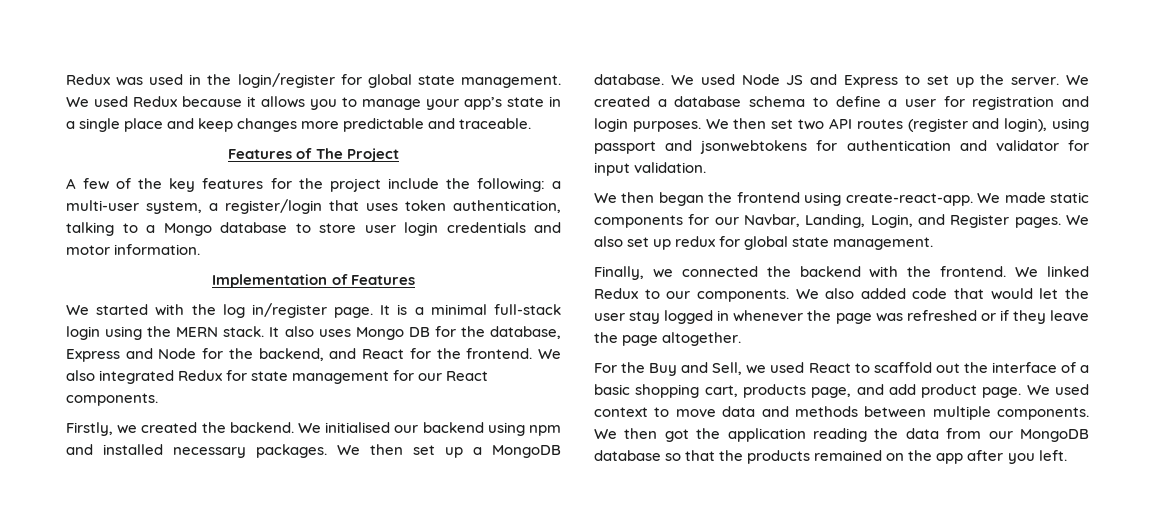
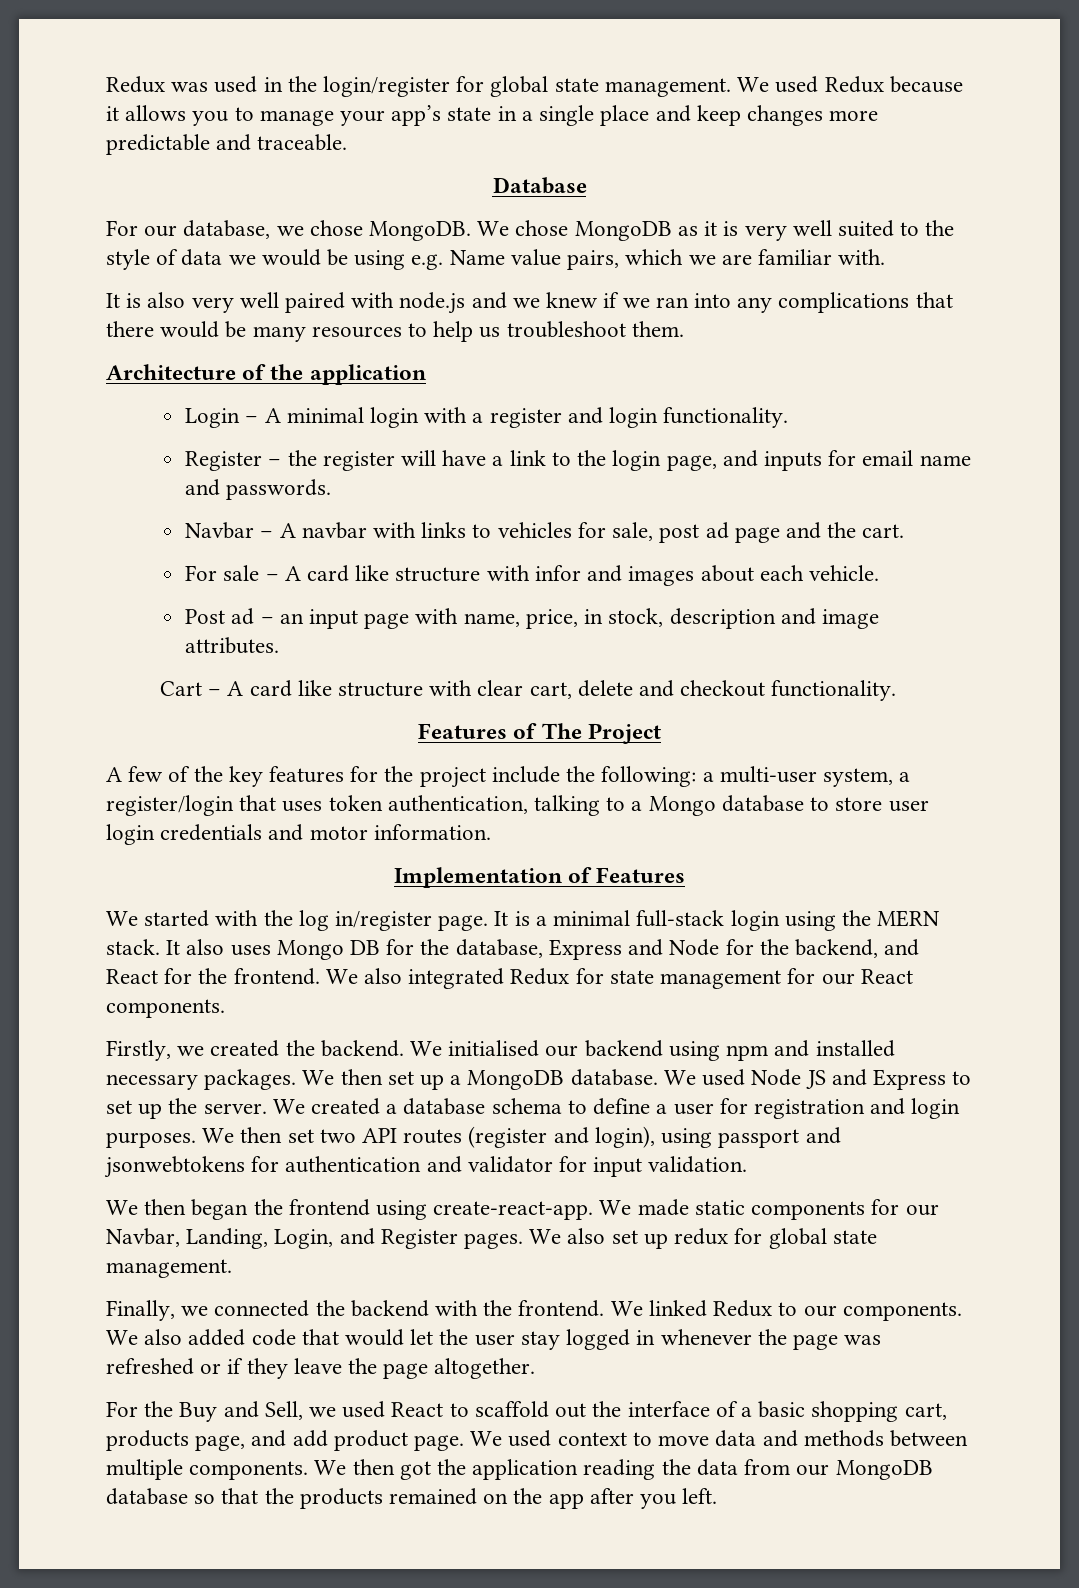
+ Database
+ For our database, we chose MongoDB. We chose MongoDB as it is very well suited to the style of data we would be using e.g. Name value pairs, which we are familiar with.
+ It is also very well paired with node.js and we knew if we ran into any complications that there would be many resources to help us troubleshoot them.
+ Architecture of the application
+ Login – A minimal login with a register and login functionality.
+ Register – the register will have a link to the login page, and inputs for email name and passwords.
+ Navbar – A navbar with links to vehicles for sale, post ad page and the cart.
+ For sale – A card like structure with infor and images about each vehicle.
+ Post ad – an input page with name, price, in stock, description and image attributes.
+ Cart – A card like structure with clear cart, delete and checkout functionality.

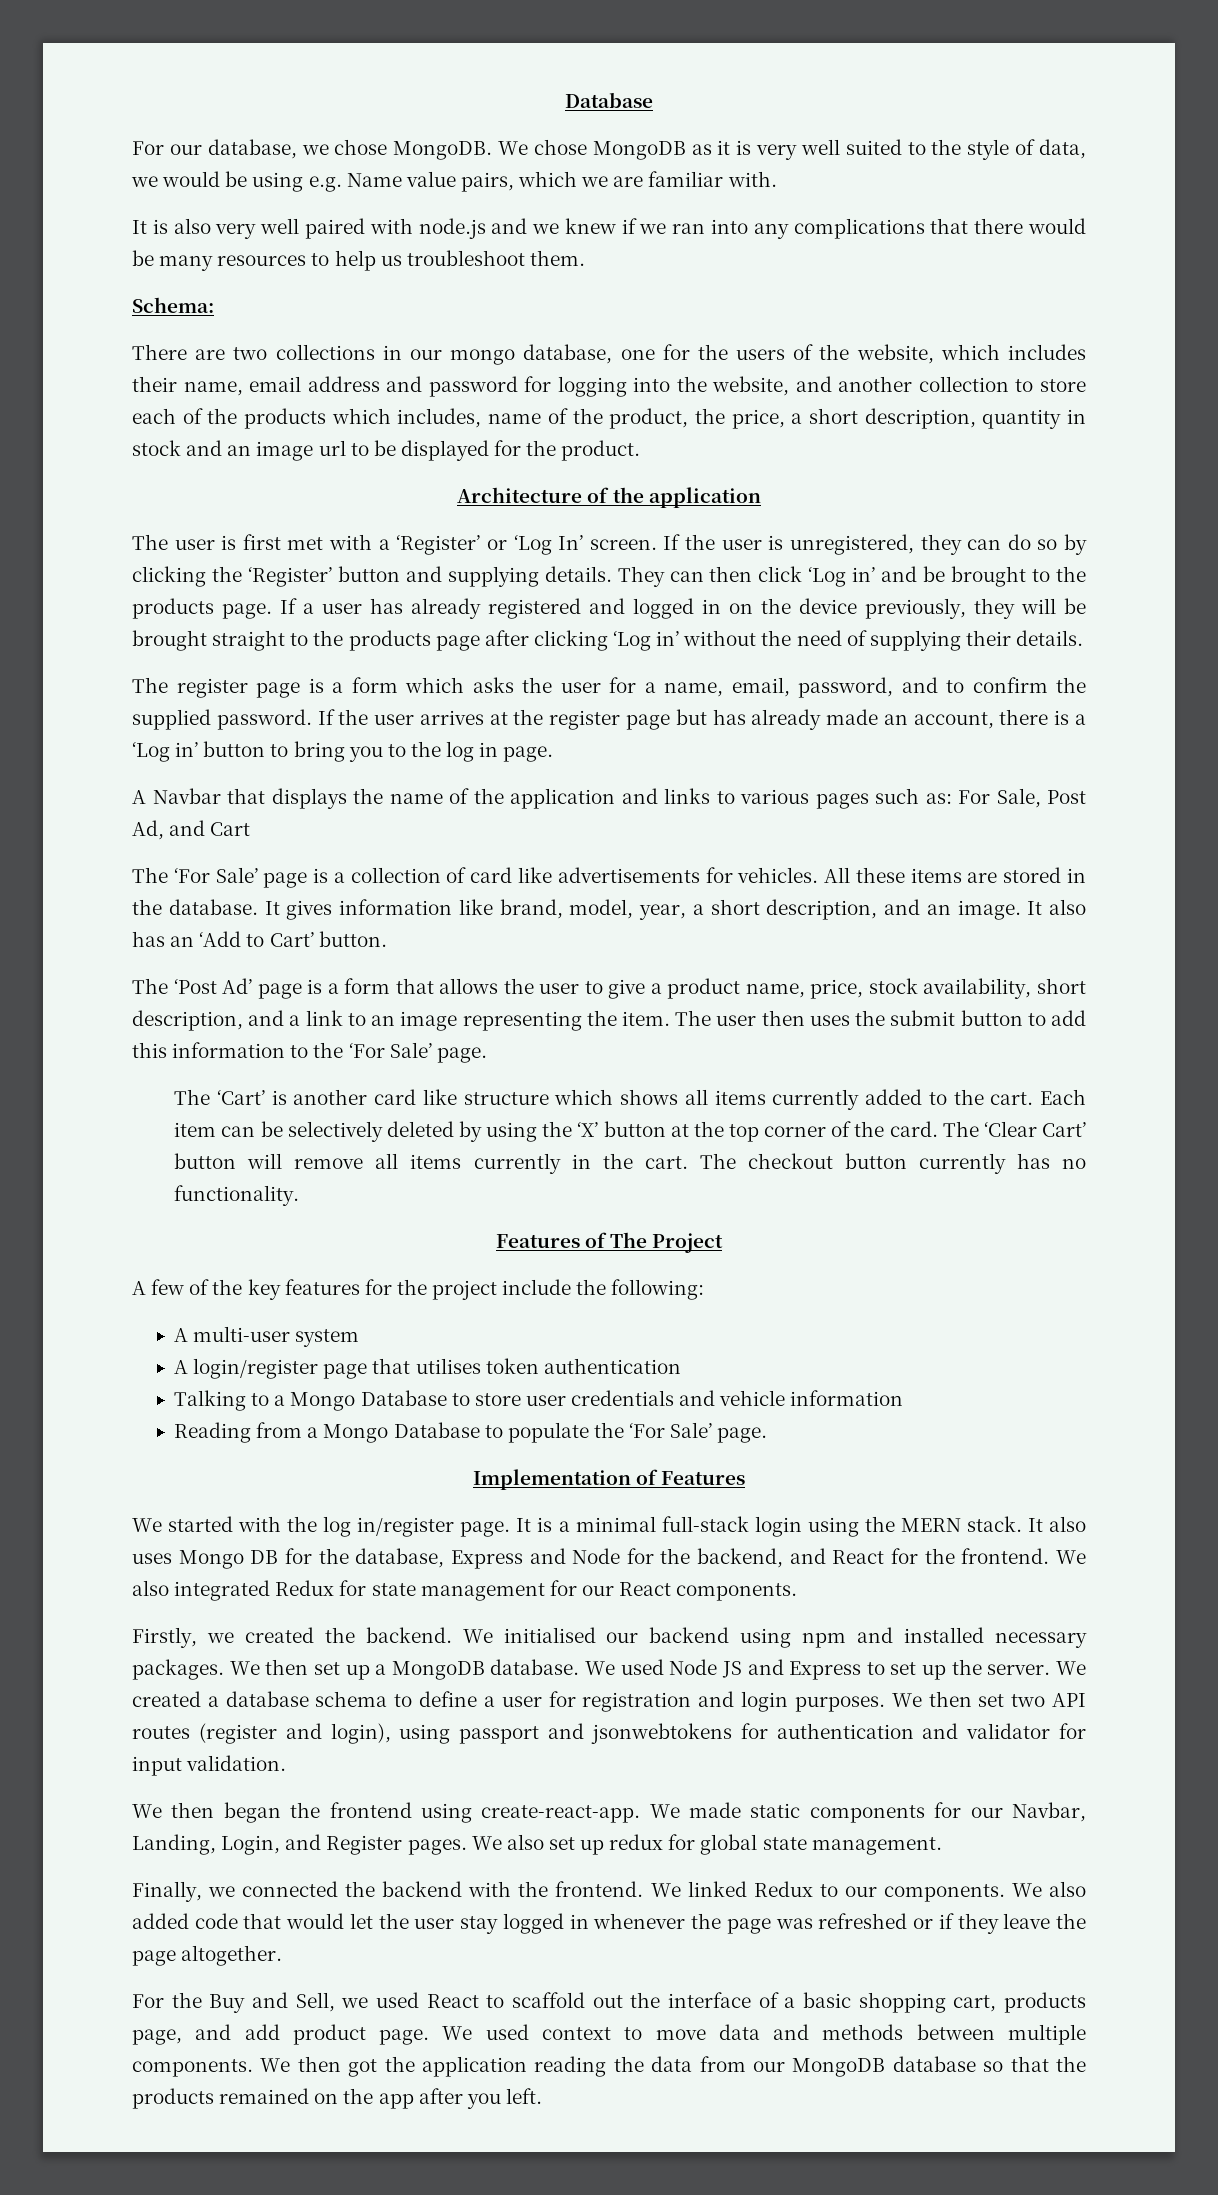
- Redux was used in the login/register for global state management. We used Redux because it allows you to manage your app’s state in a single place and keep changes more predictable and traceable.
- We chose MongoDB as it is very well suited to the style of data we would be using e.g. Name value pairs, which we are familiar with.
+ We chose MongoDB as it is very well suited to the style of data, we would be using e.g. Name value pairs, which we are familiar with.
+ Schema:
+ There are two collections in our mongo database, one for the users of the website, which includes their name, email address and password for logging into the website, and another collection to store each of the products which includes, name of the product, the price, a short description, quantity in stock and an image url to be displayed for the product.
  Architecture of the application
- Login – A minimal login with a register and login functionality.
- Register – the register will have a link to the login page, and inputs for email name and passwords.
- Navbar – A navbar with links to vehicles for sale, post ad page and the cart.
- For sale – A card like structure with infor and images about each vehicle.
- Post ad – an input page with name, price, in stock, description and image attributes.
- Cart – A card like structure with clear cart, delete and checkout functionality.
+ The user is first met with a ‘Register’ or ‘Log In’ screen. If the user is unregistered, they can do so by clicking the ‘Register’ button and supplying details. They can then click ‘Log in’ and be brought to the products page. If a user has already registered and logged in on the device previously, they will be brought straight to the products page after clicking ‘Log in’ without the need of supplying their details.
+ The register page is a form which asks the user for a name, email, password, and to confirm the supplied password. If the user arrives at the register page but has already made an account, there is a ‘Log in’ button to bring you to the log in page.
+ A Navbar that displays the name of the application and links to various pages such as: For Sale, Post Ad, and Cart
+ The ‘For Sale’ page is a collection of card like advertisements for vehicles. All these items are stored in the database. It gives information like brand, model, year, a short description, and an image. It also has an ‘Add to Cart’ button.
+ The ‘Post Ad’ page is a form that allows the user to give a product name, price, stock availability, short description, and a link to an image representing the item. The user then uses the submit button to add this information to the ‘For Sale’ page.
+ The ‘Cart’ is another card like structure which shows all items currently added to the cart. Each item can be selectively deleted by using the ‘X’ button at the top corner of the card. The ‘Clear Cart’ button will remove all items currently in the cart. The checkout button currently has no functionality.
- A few of the key features for the project include the following: a multi-user system, a register/login that uses token authentication, talking to a Mongo database to store user login credentials and motor information.
+ A few of the key features for the project include the following:
+ A multi-user system
+ A login/register page that utilises token authentication
+ Talking to a Mongo Database to store user credentials and vehicle information
+ Reading from a Mongo Database to populate the ‘For Sale’ page.

